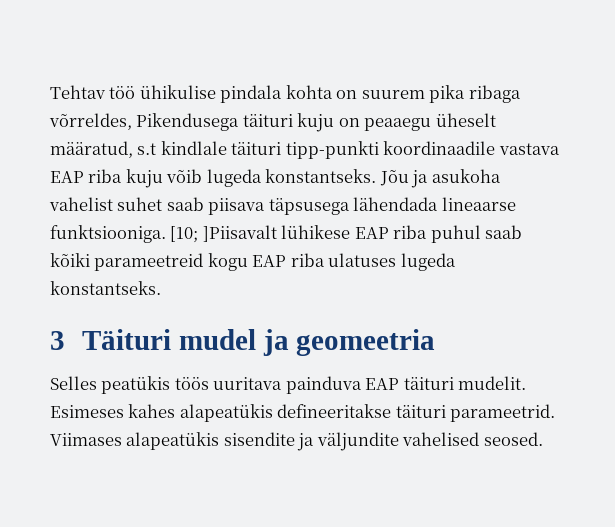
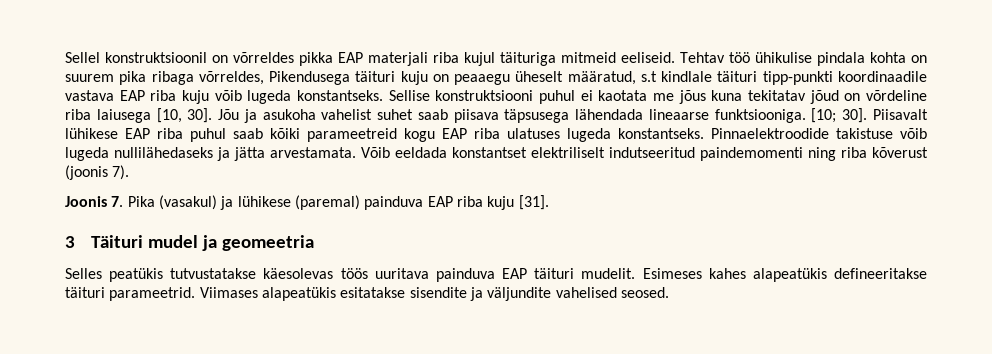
+ Sellel konstruktsioonil on võrreldes pikka EAP materjali riba kujul täituriga mitmeid eeliseid.
+ Sellise konstruktsiooni puhul ei kaotata me jõus kuna tekitatav jõud on võrdeline riba laiusega [10, 30].
- [10; ]Piisavalt lühikese EAP riba puhul saab kõiki parameetreid kogu EAP riba ulatuses lugeda konstantseks.
+ [10; 30]. Piisavalt lühikese EAP riba puhul saab kõiki parameetreid kogu EAP riba ulatuses lugeda konstantseks. Pinnaelektroodide takistuse võib lugeda nullilähedaseks ja jätta arvestamata. Võib eeldada konstantset elektriliselt indutseeritud paindemomenti ning riba kõverust (joonis 7).
+ Joonis 7. Pika (vasakul) ja lühikese (paremal) painduva EAP riba kuju [31].
- Selles peatükis töös uuritava painduva EAP täituri mudelit.
+ Selles peatükis tutvustatakse käesolevas töös uuritava painduva EAP täituri mudelit.
- Viimases alapeatükis sisendite ja väljundite vahelised seosed.
+ Viimases alapeatükis esitatakse sisendite ja väljundite vahelised seosed.

